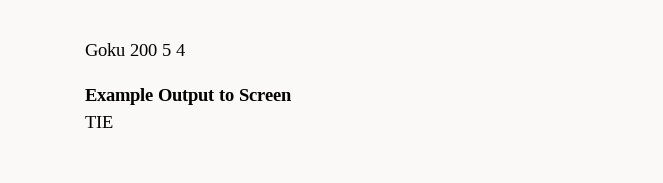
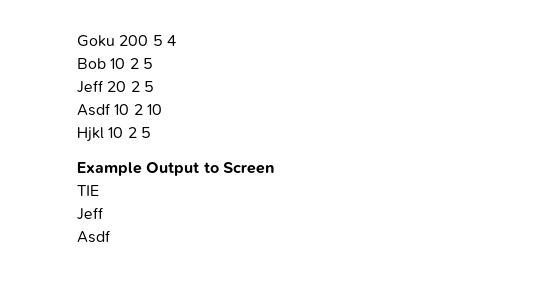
+ Bob 10 2 5
+ Jeff 20 2 5
+ Asdf 10 2 10
+ Hjkl 10 2 5
  TIE
+ Jeff
+ Asdf

